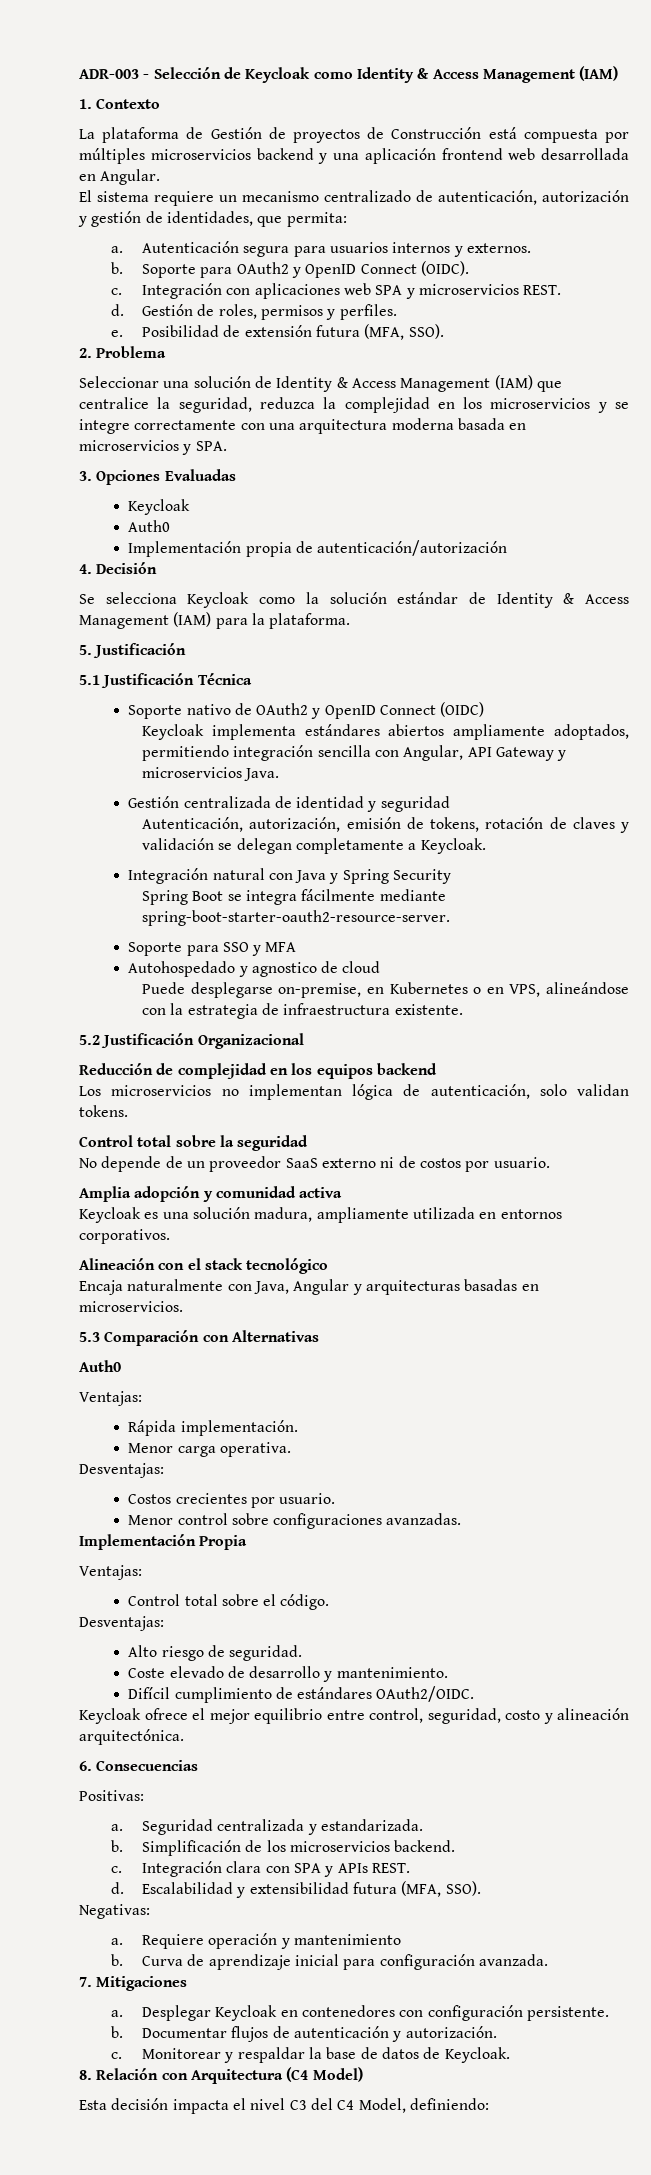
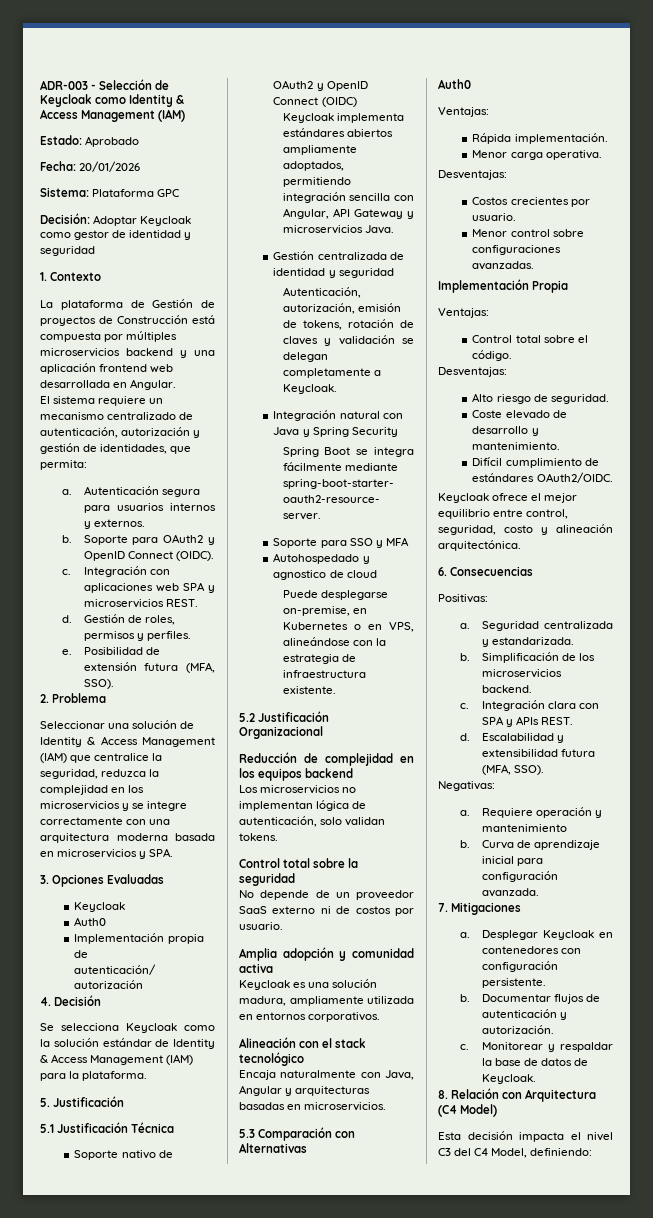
+ Estado: Aprobado
+ Fecha: 20/01/2026
+ Sistema: Plataforma GPC
+ Decisión: Adoptar Keycloak como gestor de identidad y seguridad

